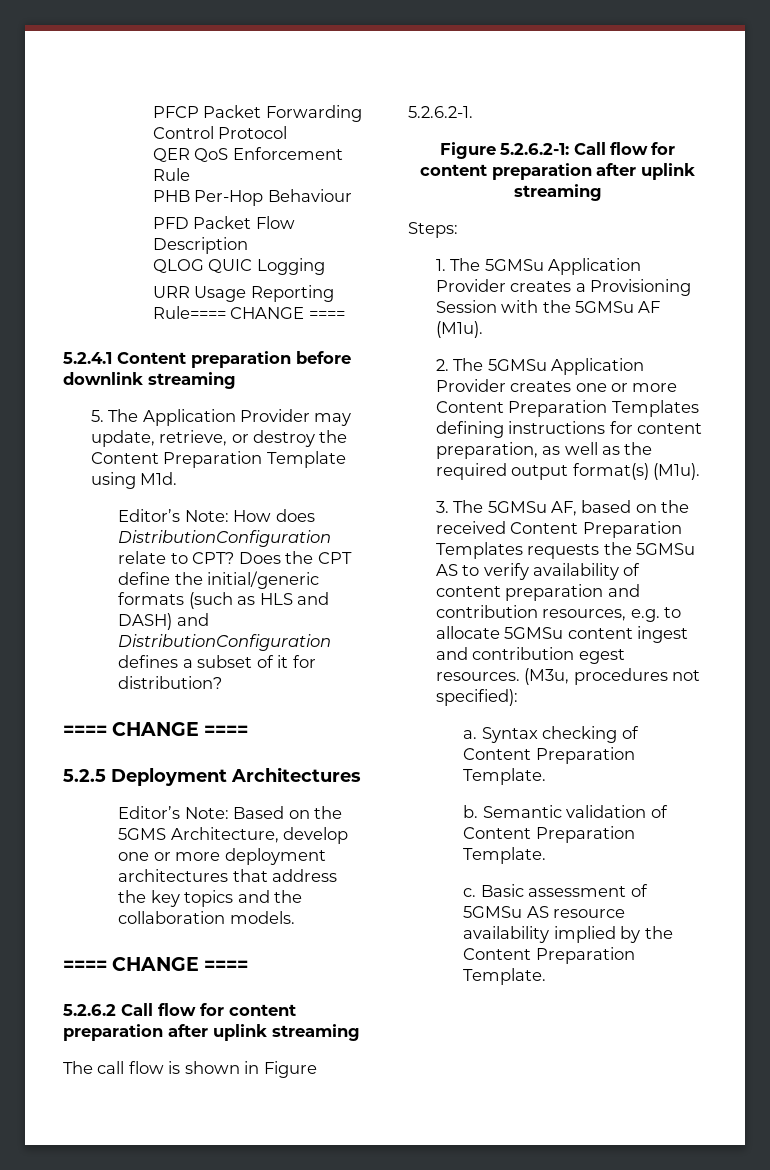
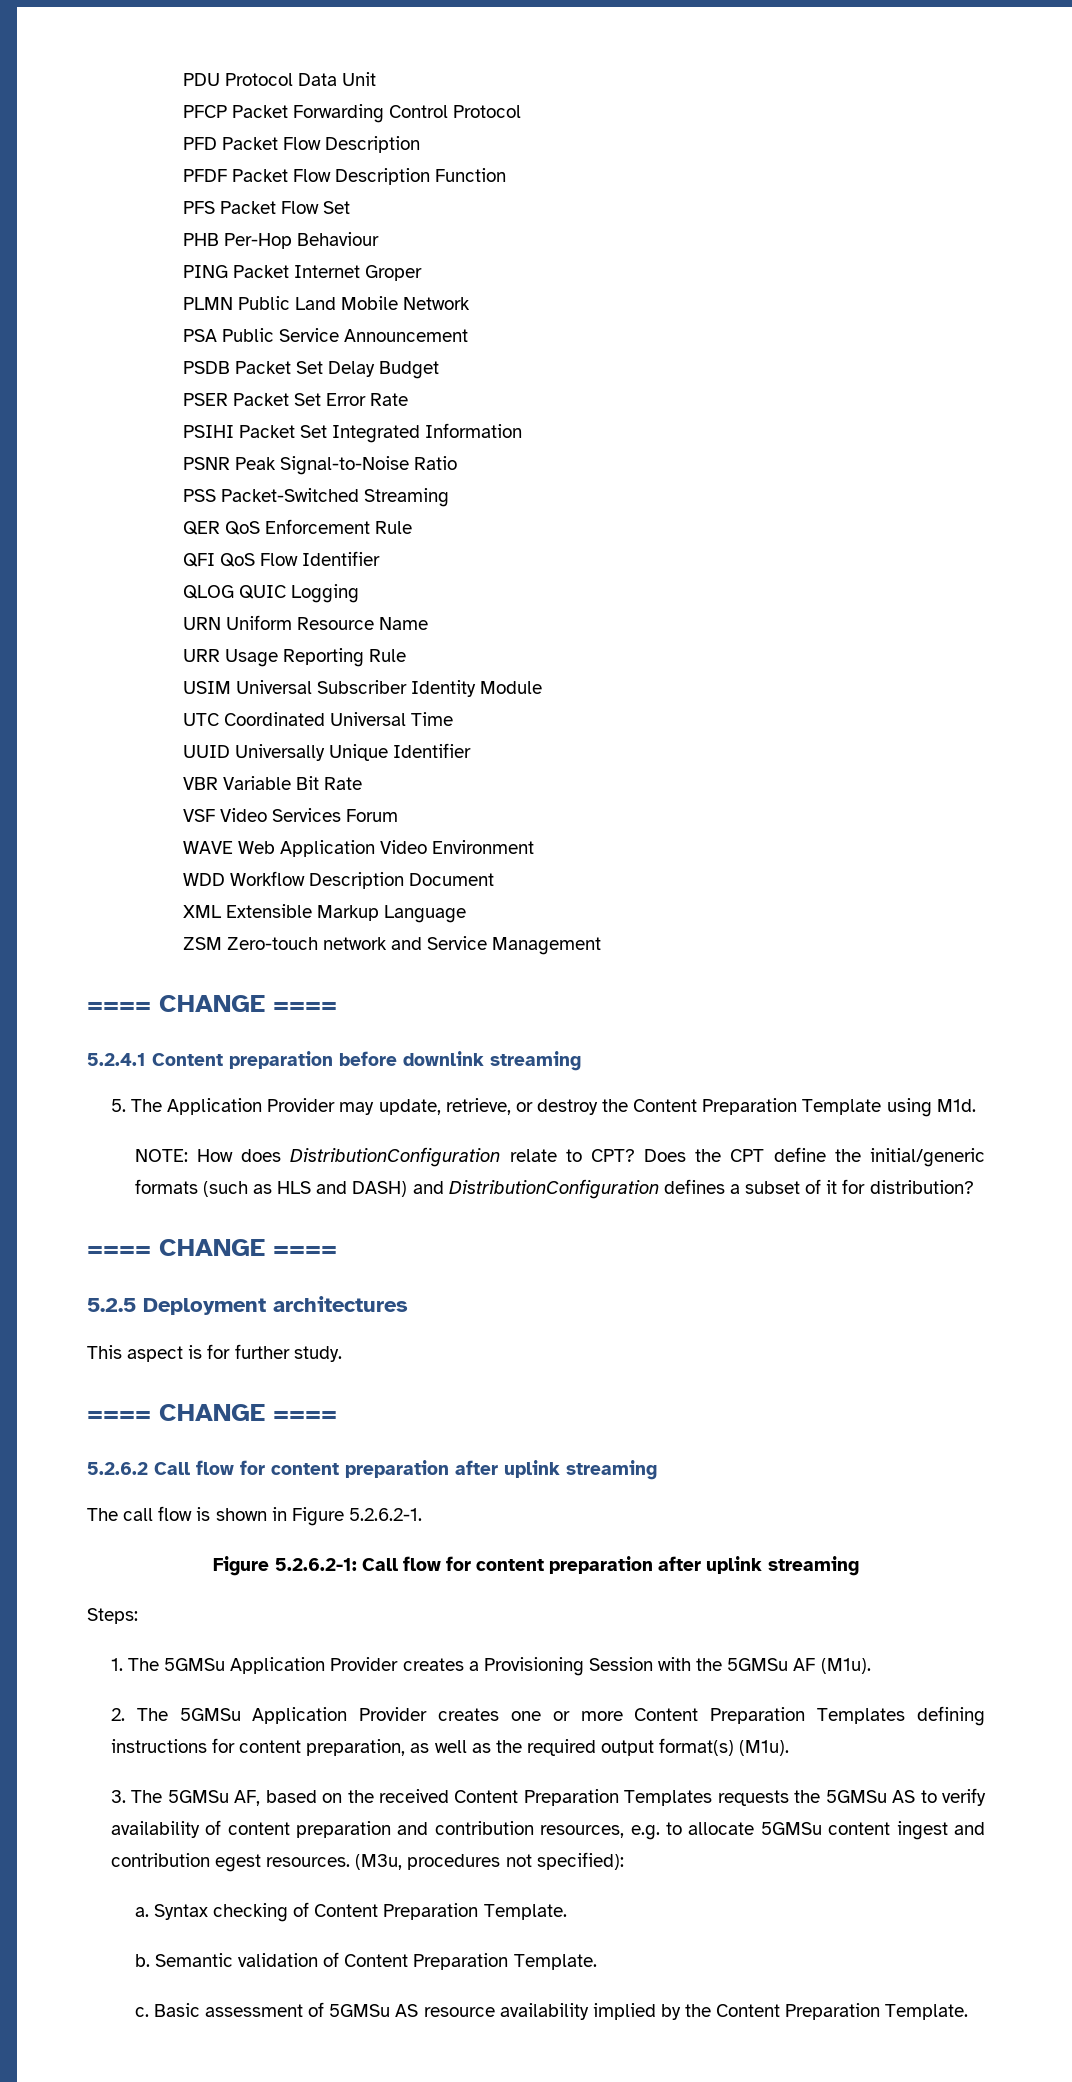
+ PDU Protocol Data Unit
+ PFD Packet Flow Description
+ PFDF Packet Flow Description Function
+ PFS Packet Flow Set
+ PHB Per-Hop Behaviour
+ PING Packet Internet Groper
+ PLMN Public Land Mobile Network
+ PSA Public Service Announcement
+ PSDB Packet Set Delay Budget
+ PSER Packet Set Error Rate
+ PSIHI Packet Set Integrated Information
+ PSNR Peak Signal-to-Noise Ratio
+ PSS Packet-Switched Streaming
  QER QoS Enforcement Rule
- PHB Per-Hop Behaviour
- PFD Packet Flow Description
+ QFI QoS Flow Identifier
+ URN Uniform Resource Name
- URR Usage Reporting Rule==== CHANGE ====
+ URR Usage Reporting Rule
+ USIM Universal Subscriber Identity Module
+ UTC Coordinated Universal Time
+ UUID Universally Unique Identifier
+ VBR Variable Bit Rate
+ VSF Video Services Forum
+ WAVE Web Application Video Environment
+ WDD Workflow Description Document
+ XML Extensible Markup Language
+ ZSM Zero-touch network and Service Management
+ ==== CHANGE ====
- Editor’s Note: How does DistributionConfiguration relate to CPT?
+ NOTE: How does DistributionConfiguration relate to CPT?
- 5.2.5 Deployment Architectures
- Editor’s Note: Based on the 5GMS Architecture, develop one or more deployment architectures that address the key topics and the collaboration models.
+ 5.2.5 Deployment architectures
+ This aspect is for further study.

